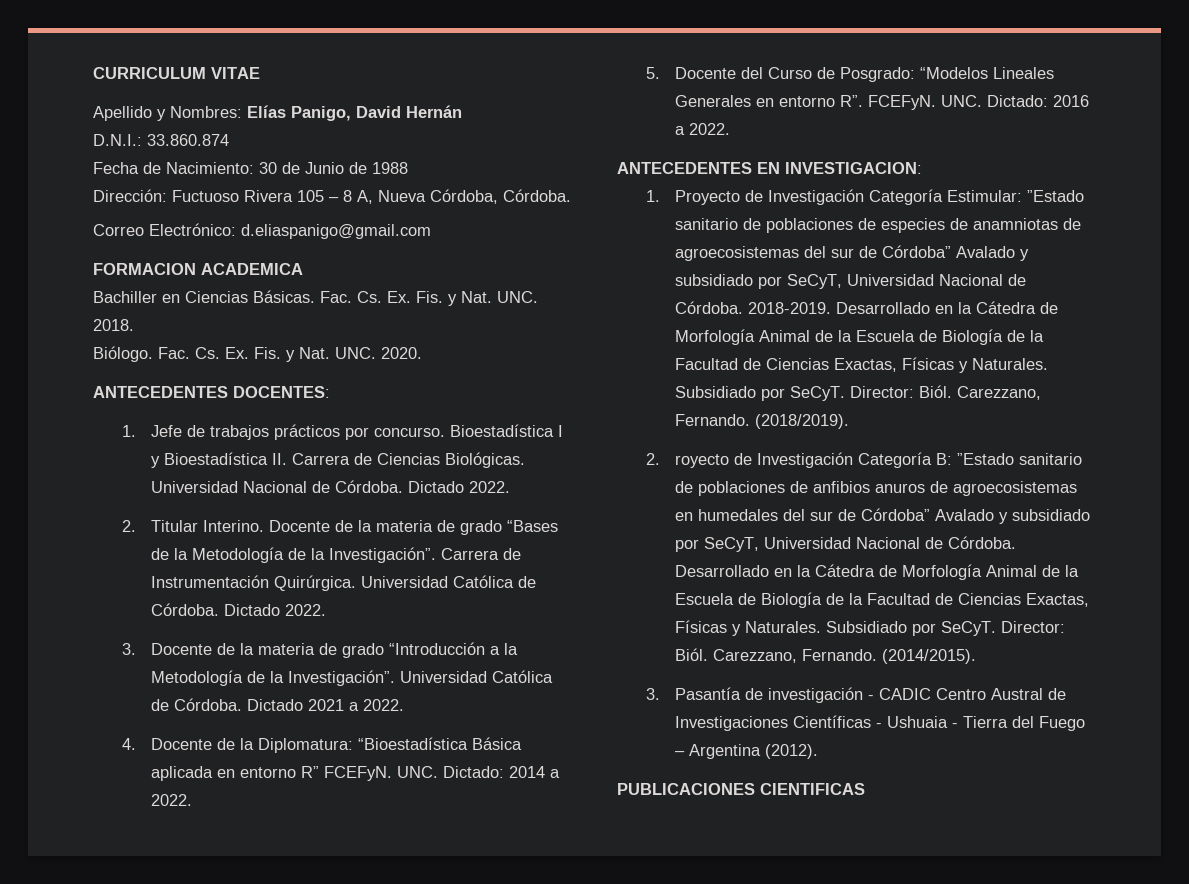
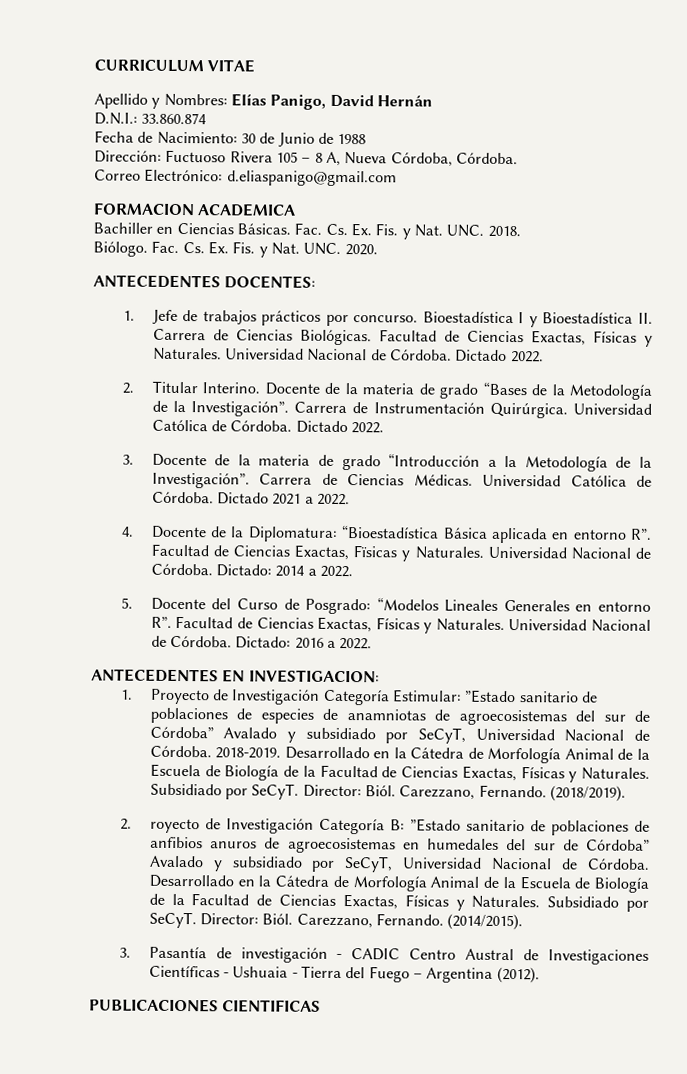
- Bioestadística I y Bioestadística II. Carrera de Ciencias Biológicas.
+ Bioestadística I y Bioestadística II. Carrera de Ciencias Biológicas. Facultad de Ciencias Exactas, Físicas y Naturales.
+ Carrera de Ciencias Médicas.
- 4. Docente de la Diplomatura: “Bioestadística Básica aplicada en entorno R” FCEFyN. UNC. Dictado: 2014 a 2022.
+ 4. Docente de la Diplomatura: “Bioestadística Básica aplicada en entorno R”. Facultad de Ciencias Exactas, Fïsicas y Naturales. Universidad Nacional de Córdoba. Dictado: 2014 a 2022.
- 5. Docente del Curso de Posgrado: “Modelos Lineales Generales en entorno R”. FCEFyN. UNC. Dictado: 2016 a 2022.
+ 5. Docente del Curso de Posgrado: “Modelos Lineales Generales en entorno R”. Facultad de Ciencias Exactas, Físicas y Naturales. Universidad Nacional de Córdoba. Dictado: 2016 a 2022.

